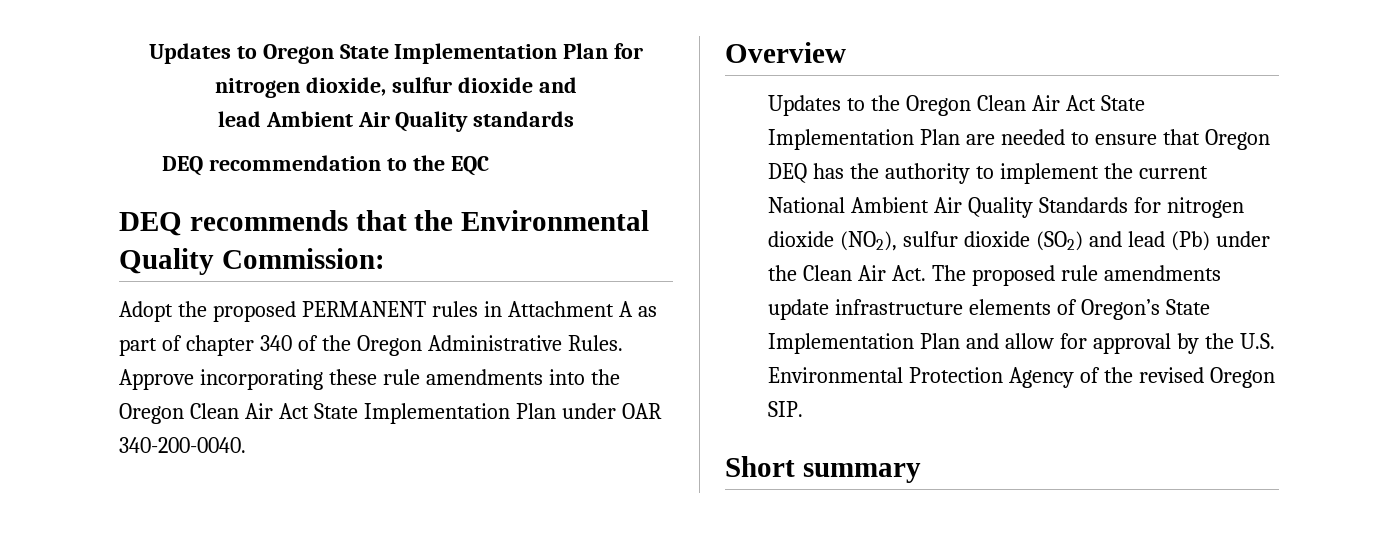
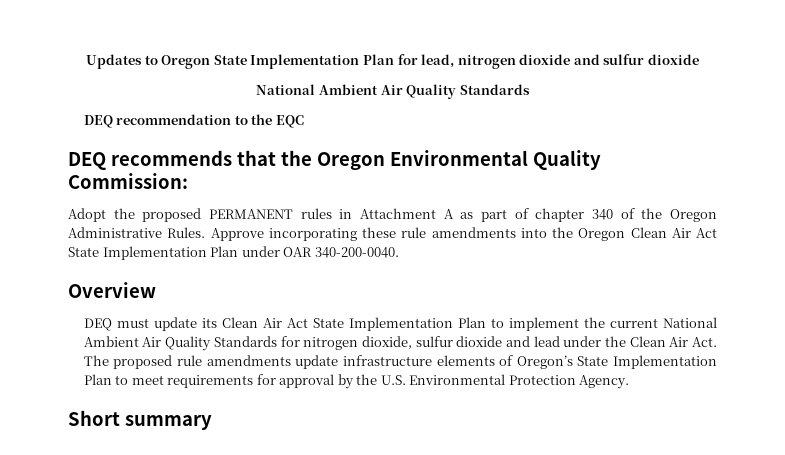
- Updates to Oregon State Implementation Plan for nitrogen dioxide, sulfur dioxide and
- lead Ambient Air Quality standards
+ Updates to Oregon State Implementation Plan for lead, nitrogen dioxide and sulfur dioxide
+ National Ambient Air Quality Standards
- DEQ recommends that the Environmental Quality Commission:
+ DEQ recommends that the Oregon Environmental Quality Commission:
- Updates to the Oregon Clean Air Act State Implementation Plan are needed to ensure that Oregon DEQ has the authority to implement the current National Ambient Air Quality Standards for nitrogen dioxide (NO2), sulfur dioxide (SO2) and lead (Pb) under the Clean Air Act. The proposed rule amendments update infrastructure elements of Oregon’s State Implementation Plan and allow for approval by the U.S. Environmental Protection Agency of the revised Oregon SIP.
+ DEQ must update its Clean Air Act State Implementation Plan to implement the current National Ambient Air Quality Standards for nitrogen dioxide, sulfur dioxide and lead under the Clean Air Act. The proposed rule amendments update infrastructure elements of Oregon’s State Implementation Plan to meet requirements for approval by the U.S. Environmental Protection Agency.

